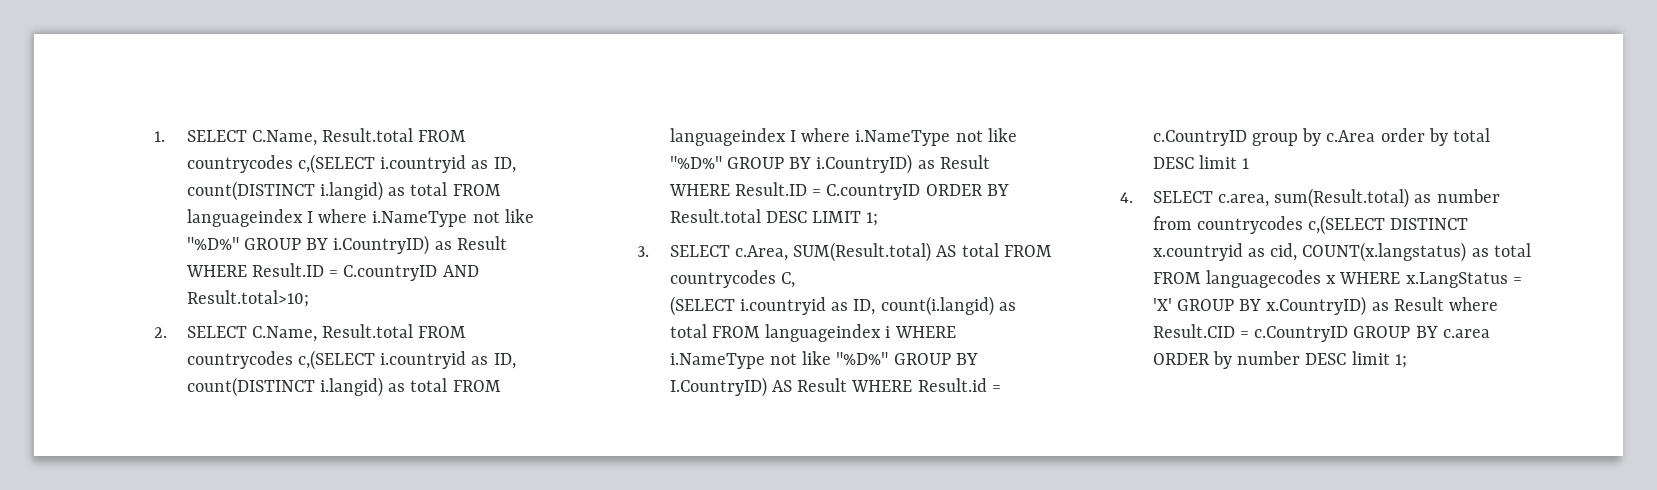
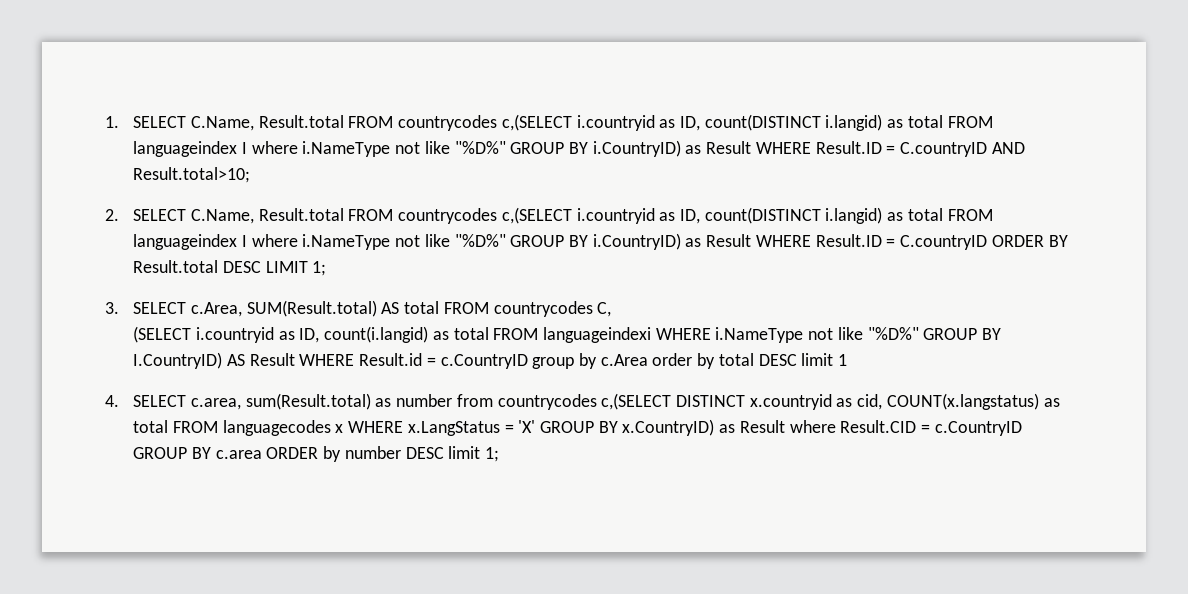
- (SELECT i.countryid as ID, count(i.langid) as total FROM languageindex i WHERE i.NameType not like "%D%" GROUP BY I.CountryID) AS Result WHERE Result.id = c.CountryID group by c.Area order by total DESC limit 1
+ (SELECT i.countryid as ID, count(i.langid) as total FROM languageindexi WHERE i.NameType not like "%D%" GROUP BY I.CountryID) AS Result WHERE Result.id = c.CountryID group by c.Area order by total DESC limit 1

